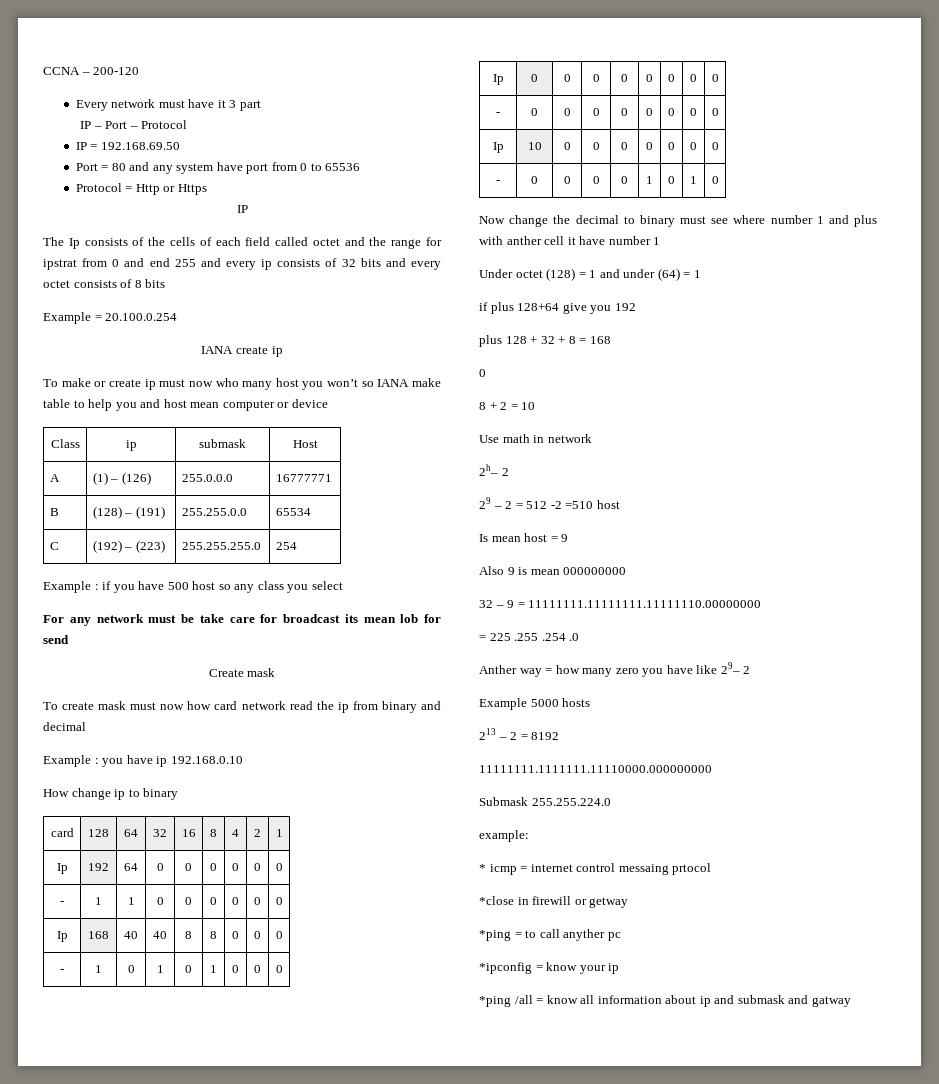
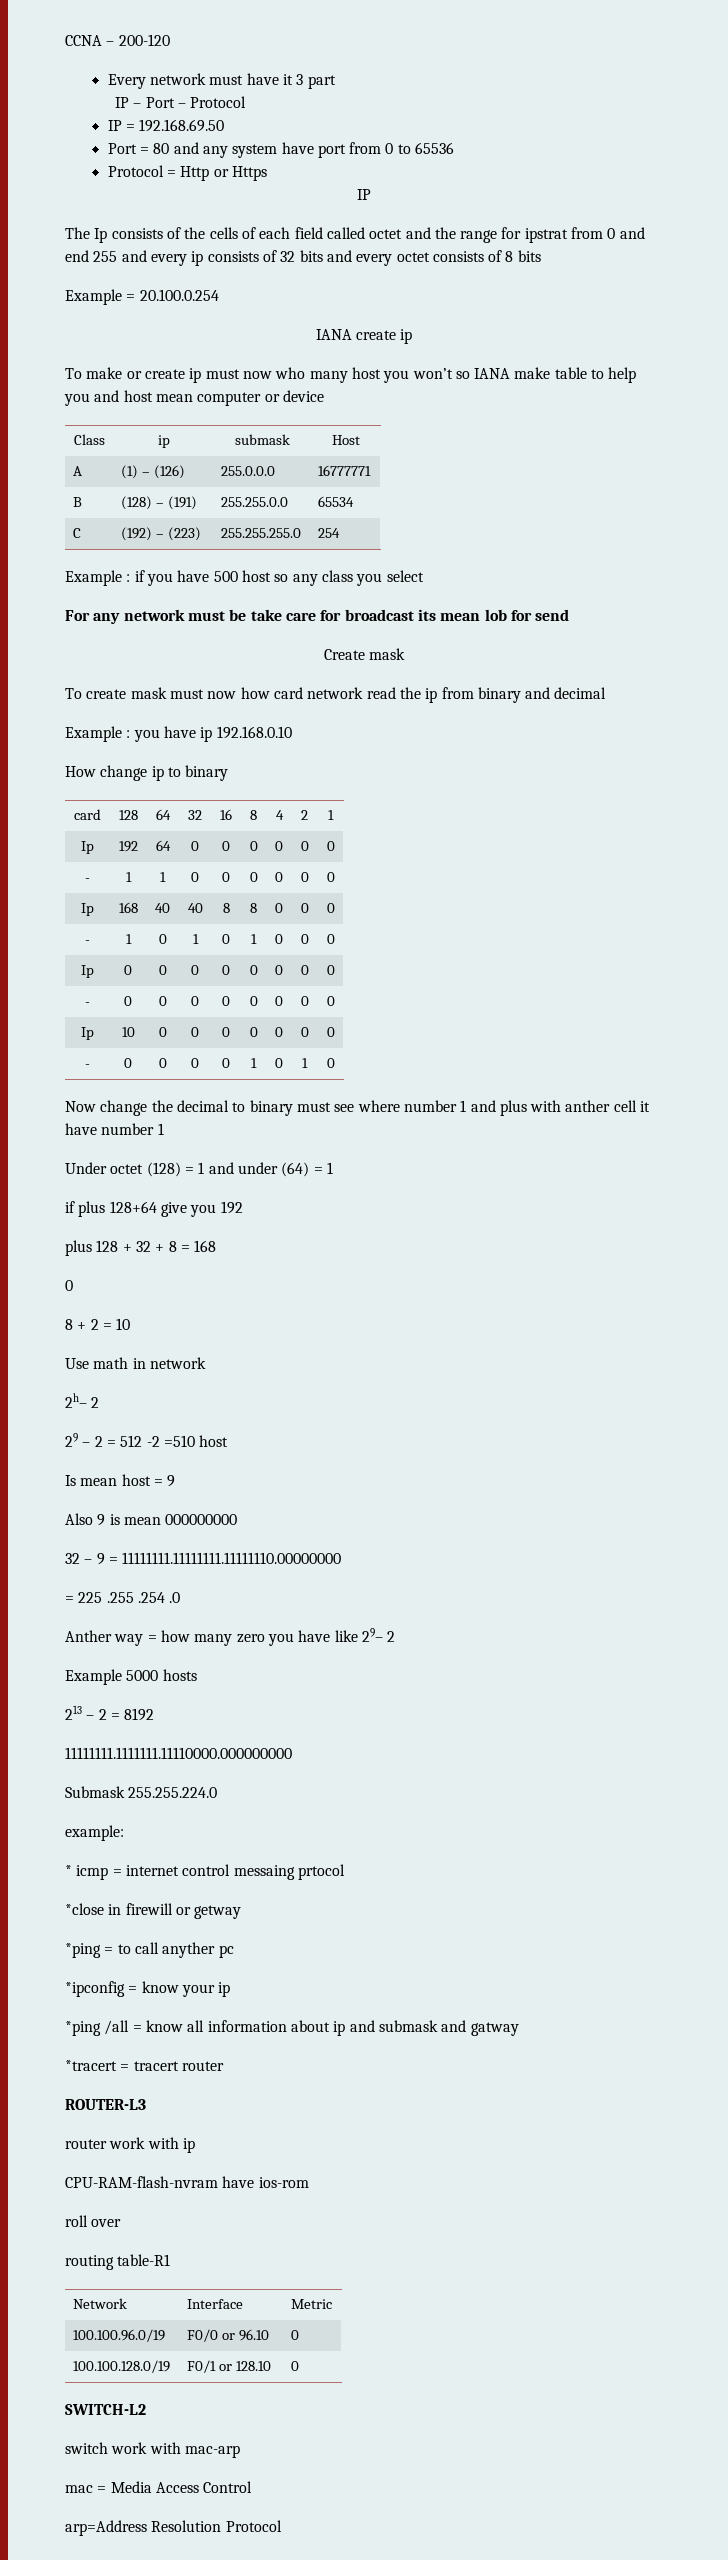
+ *tracert = tracert router
+ ROUTER-L3
+ router work with ip
+ CPU-RAM-flash-nvram have ios-rom
+ roll over
+ routing table-R1
+ Network | Interface | Metric
+ 100.100.96.0/19 | F0/0 or 96.10 | 0
+ 100.100.128.0/19 | F0/1 or 128.10 | 0
+ SWITCH-L2
+ switch work with mac-arp
+ mac = Media Access Control
+ arp=Address Resolution Protocol

